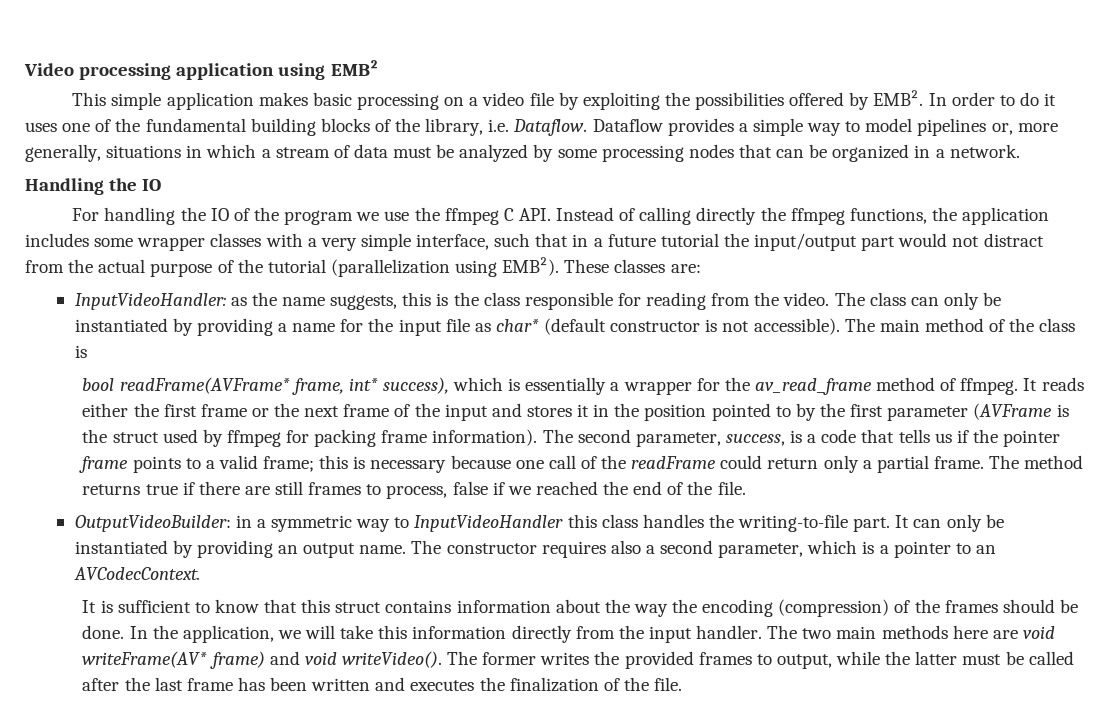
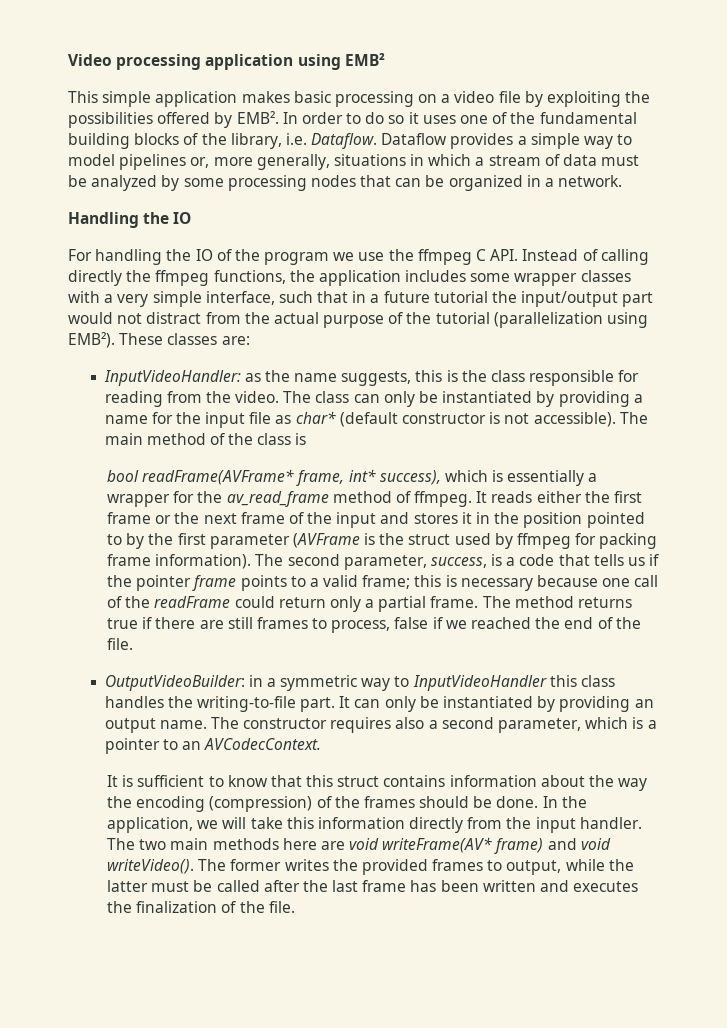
- In order to do it uses one of the fundamental building blocks of the library, i.e. Dataflow.
+ In order to do so it uses one of the fundamental building blocks of the library, i.e. Dataflow.

